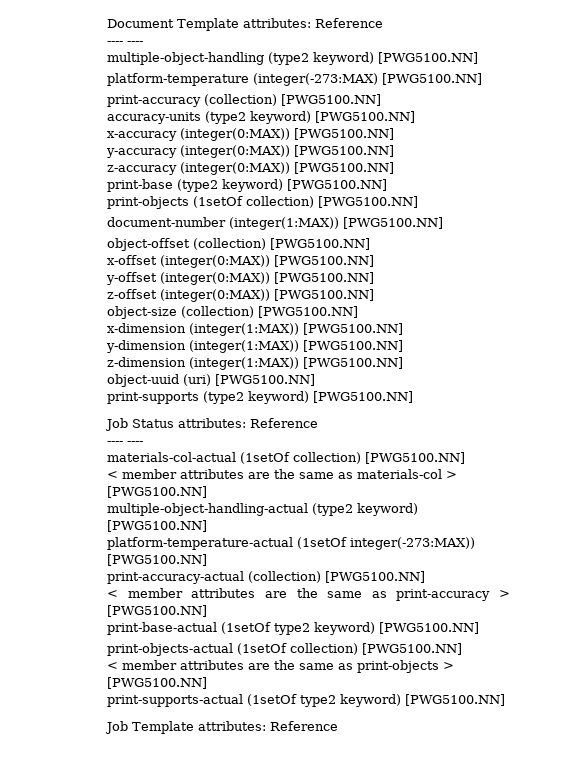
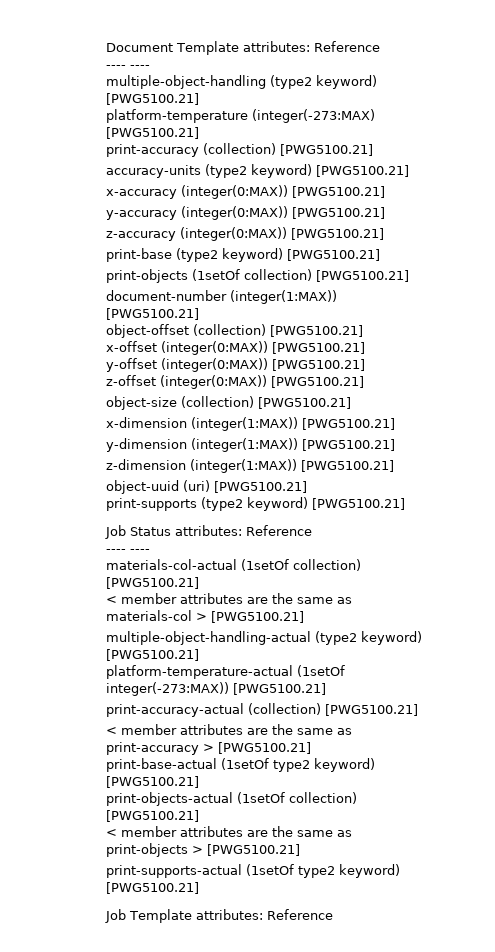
- multiple-object-handling (type2 keyword) [PWG5100.NN]
+ multiple-object-handling (type2 keyword) [PWG5100.21]
- platform-temperature (integer(-273:MAX) [PWG5100.NN]
+ platform-temperature (integer(-273:MAX) [PWG5100.21]
- print-accuracy (collection) [PWG5100.NN]
+ print-accuracy (collection) [PWG5100.21]
- accuracy-units (type2 keyword) [PWG5100.NN]
+ accuracy-units (type2 keyword) [PWG5100.21]
- x-accuracy (integer(0:MAX)) [PWG5100.NN]
+ x-accuracy (integer(0:MAX)) [PWG5100.21]
- y-accuracy (integer(0:MAX)) [PWG5100.NN]
+ y-accuracy (integer(0:MAX)) [PWG5100.21]
- z-accuracy (integer(0:MAX)) [PWG5100.NN]
+ z-accuracy (integer(0:MAX)) [PWG5100.21]
- print-base (type2 keyword) [PWG5100.NN]
+ print-base (type2 keyword) [PWG5100.21]
- print-objects (1setOf collection) [PWG5100.NN]
+ print-objects (1setOf collection) [PWG5100.21]
- document-number (integer(1:MAX)) [PWG5100.NN]
+ document-number (integer(1:MAX)) [PWG5100.21]
- object-offset (collection) [PWG5100.NN]
+ object-offset (collection) [PWG5100.21]
- x-offset (integer(0:MAX)) [PWG5100.NN]
+ x-offset (integer(0:MAX)) [PWG5100.21]
- y-offset (integer(0:MAX)) [PWG5100.NN]
+ y-offset (integer(0:MAX)) [PWG5100.21]
- z-offset (integer(0:MAX)) [PWG5100.NN]
+ z-offset (integer(0:MAX)) [PWG5100.21]
- object-size (collection) [PWG5100.NN]
+ object-size (collection) [PWG5100.21]
- x-dimension (integer(1:MAX)) [PWG5100.NN]
+ x-dimension (integer(1:MAX)) [PWG5100.21]
- y-dimension (integer(1:MAX)) [PWG5100.NN]
+ y-dimension (integer(1:MAX)) [PWG5100.21]
- z-dimension (integer(1:MAX)) [PWG5100.NN]
+ z-dimension (integer(1:MAX)) [PWG5100.21]
- object-uuid (uri) [PWG5100.NN]
+ object-uuid (uri) [PWG5100.21]
- print-supports (type2 keyword) [PWG5100.NN]
+ print-supports (type2 keyword) [PWG5100.21]
- materials-col-actual (1setOf collection) [PWG5100.NN]
+ materials-col-actual (1setOf collection) [PWG5100.21]
- < member attributes are the same as materials-col > [PWG5100.NN]
+ < member attributes are the same as materials-col > [PWG5100.21]
- multiple-object-handling-actual (type2 keyword) [PWG5100.NN]
+ multiple-object-handling-actual (type2 keyword) [PWG5100.21]
- platform-temperature-actual (1setOf integer(-273:MAX)) [PWG5100.NN]
+ platform-temperature-actual (1setOf integer(-273:MAX)) [PWG5100.21]
- print-accuracy-actual (collection) [PWG5100.NN]
+ print-accuracy-actual (collection) [PWG5100.21]
- < member attributes are the same as print-accuracy > [PWG5100.NN]
+ < member attributes are the same as print-accuracy > [PWG5100.21]
- print-base-actual (1setOf type2 keyword) [PWG5100.NN]
+ print-base-actual (1setOf type2 keyword) [PWG5100.21]
- print-objects-actual (1setOf collection) [PWG5100.NN]
+ print-objects-actual (1setOf collection) [PWG5100.21]
- < member attributes are the same as print-objects > [PWG5100.NN]
+ < member attributes are the same as print-objects > [PWG5100.21]
- print-supports-actual (1setOf type2 keyword) [PWG5100.NN]
+ print-supports-actual (1setOf type2 keyword) [PWG5100.21]

